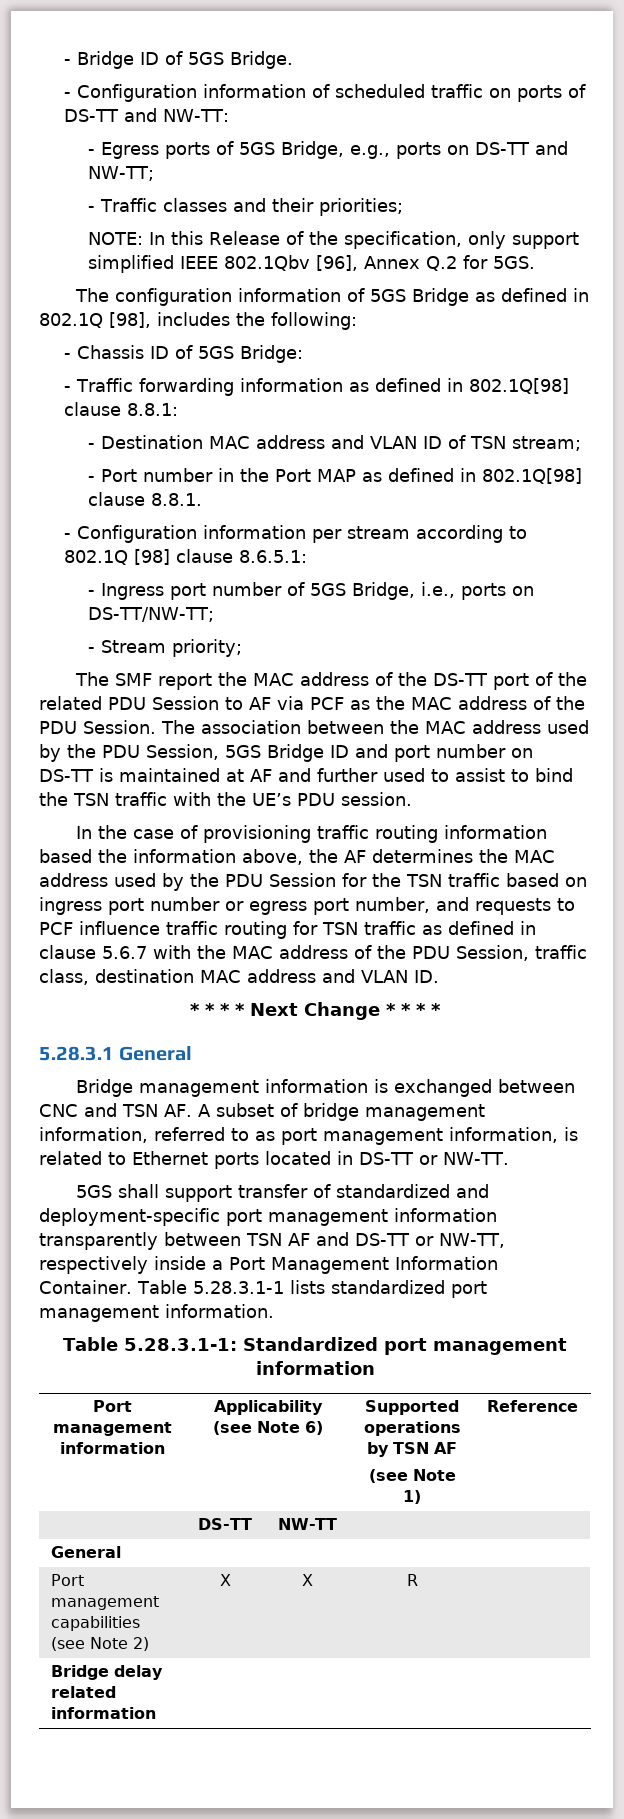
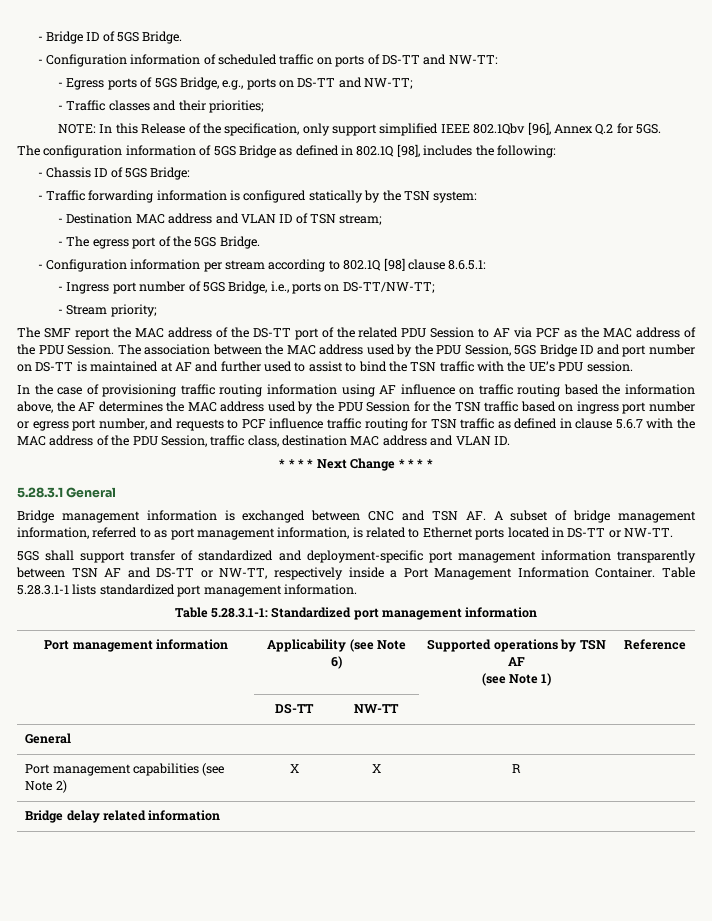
- - Traffic forwarding information as defined in 802.1Q[98] clause 8.8.1:
+ - Traffic forwarding information is configured statically by the TSN system:
- - Port number in the Port MAP as defined in 802.1Q[98] clause 8.8.1.
+ - The egress port of the 5GS Bridge.
- In the case of provisioning traffic routing information based the information above, the AF determines the MAC address used by the PDU Session for the TSN traffic based on ingress port number or egress port number, and requests to PCF influence traffic routing for TSN traffic as defined in clause 5.6.7 with the MAC address of the PDU Session, traffic class, destination MAC address and VLAN ID.
+ In the case of provisioning traffic routing information using AF influence on traffic routing based the information above, the AF determines the MAC address used by the PDU Session for the TSN traffic based on ingress port number or egress port number, and requests to PCF influence traffic routing for TSN traffic as defined in clause 5.6.7 with the MAC address of the PDU Session, traffic class, destination MAC address and VLAN ID.

